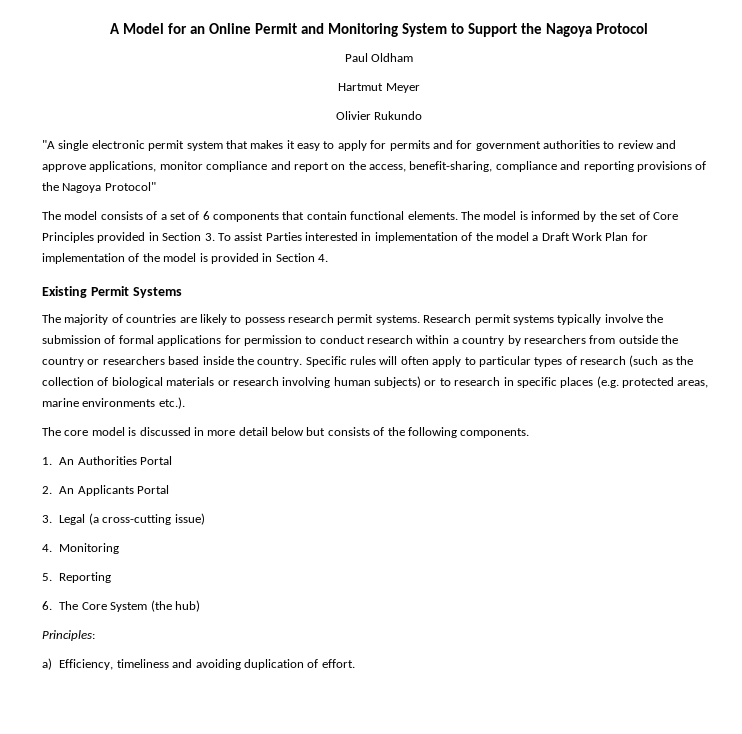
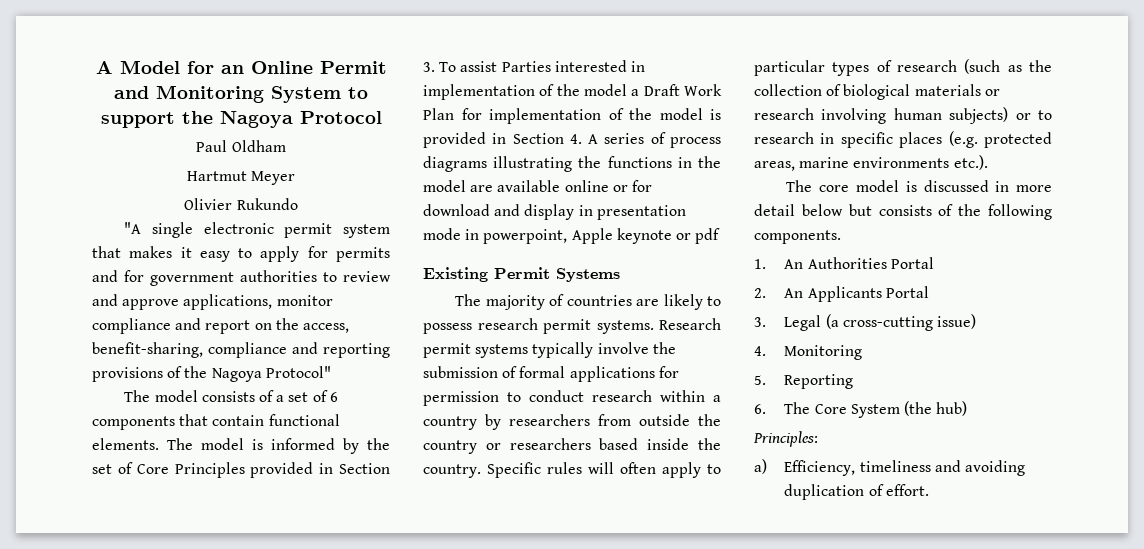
- A Model for an Online Permit and Monitoring System to Support the Nagoya Protocol
+ A Model for an Online Permit and Monitoring System to support the Nagoya Protocol
- The model is informed by the set of Core Principles provided in Section 3. To assist Parties interested in implementation of the model a Draft Work Plan for implementation of the model is provided in Section 4.
+ The model is informed by the set of Core Principles provided in Section 3. To assist Parties interested in implementation of the model a Draft Work Plan for implementation of the model is provided in Section 4. A series of process diagrams illustrating the functions in the model are available online or for download and display in presentation mode in powerpoint, Apple keynote or pdf

